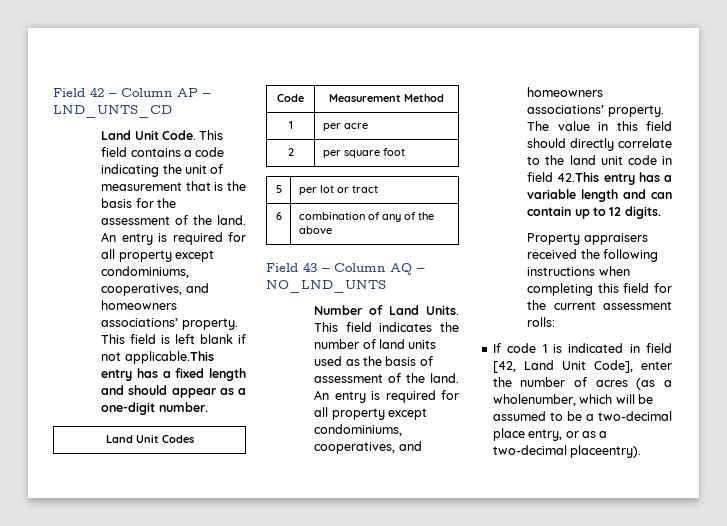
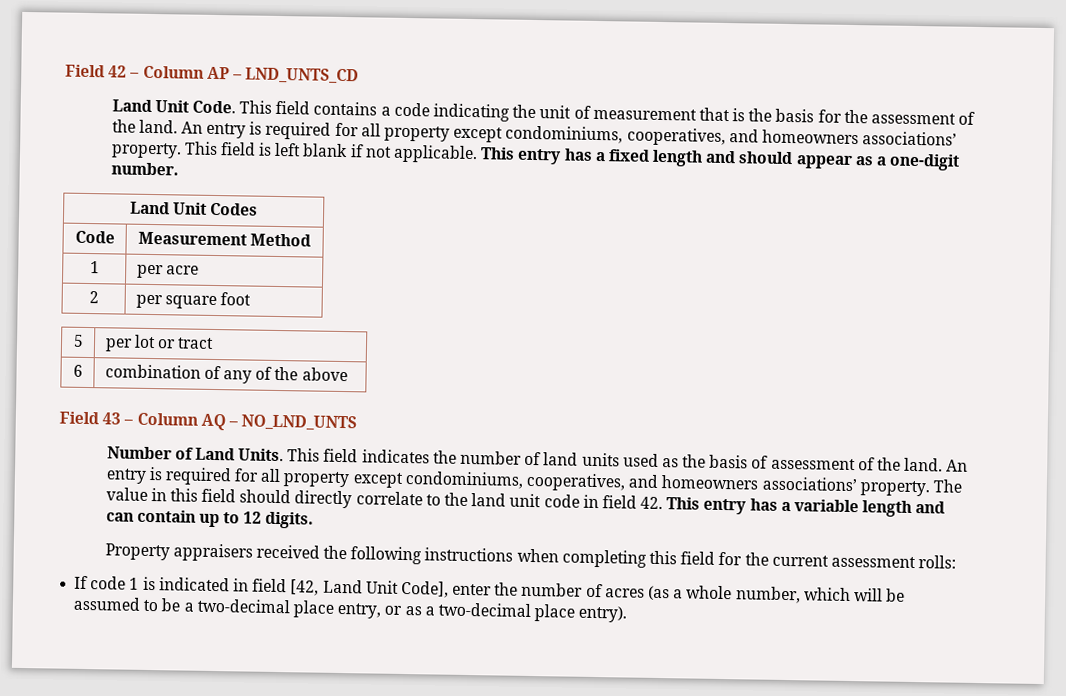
- This field is left blank if not applicable.This entry has a fixed length and should appear as a one-digit number.
+ This field is left blank if not applicable. This entry has a fixed length and should appear as a one-digit number.
- The value in this field should directly correlate to the land unit code in field 42.This entry has a variable length and can contain up to 12 digits.
+ The value in this field should directly correlate to the land unit code in field 42. This entry has a variable length and can contain up to 12 digits.
- If code 1 is indicated in field [42, Land Unit Code], enter the number of acres (as a wholenumber, which will be assumed to be a two-decimal place entry, or as a two-decimal placeentry).
+ If code 1 is indicated in field [42, Land Unit Code], enter the number of acres (as a whole number, which will be assumed to be a two-decimal place entry, or as a two-decimal place entry).

